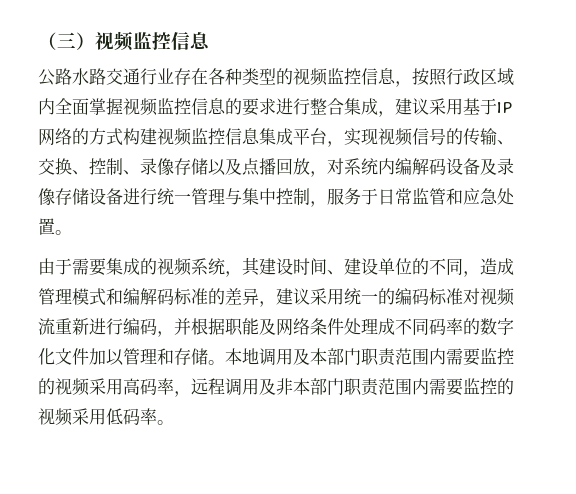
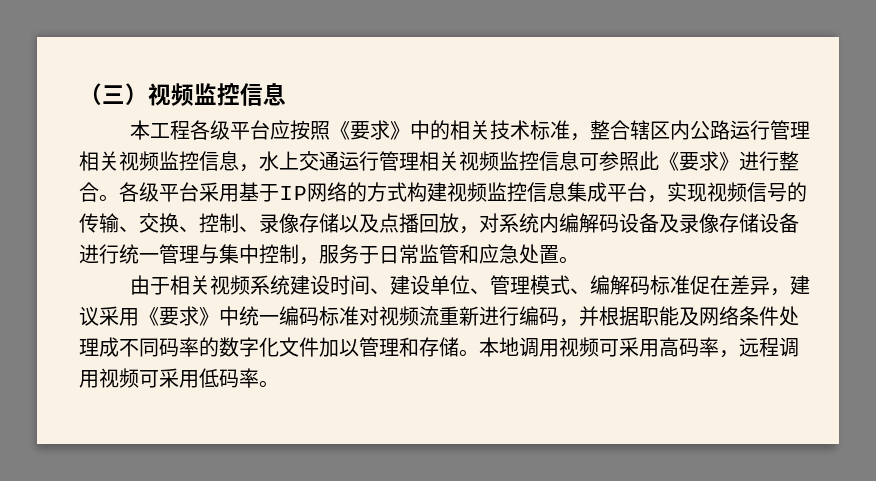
- 公路水路交通行业存在各种类型的视频监控信息，按照行政区域内全面掌握视频监控信息的要求进行整合集成，建议采用基于IP网络的方式构建视频监控信息集成平台，实现视频信号的传输、交换、控制、录像存储以及点播回放，对系统内编解码设备及录像存储设备进行统一管理与集中控制，服务于日常监管和应急处置。
+ 本工程各级平台应按照《要求》中的相关技术标准，整合辖区内公路运行管理相关视频监控信息，水上交通运行管理相关视频监控信息可参照此《要求》进行整合。各级平台采用基于IP网络的方式构建视频监控信息集成平台，实现视频信号的传输、交换、控制、录像存储以及点播回放，对系统内编解码设备及录像存储设备进行统一管理与集中控制，服务于日常监管和应急处置。
- 由于需要集成的视频系统，其建设时间、建设单位的不同，造成管理模式和编解码标准的差异，建议采用统一的编码标准对视频流重新进行编码，并根据职能及网络条件处理成不同码率的数字化文件加以管理和存储。
+ 由于相关视频系统建设时间、建设单位、管理模式、编解码标准促在差异，建议采用《要求》中统一编码标准对视频流重新进行编码，并根据职能及网络条件处理成不同码率的数字化文件加以管理和存储。
- 本地调用及本部门职责范围内需要监控的视频采用高码率，远程调用及非本部门职责范围内需要监控的视频采用低码率。
+ 本地调用视频可采用高码率，远程调用视频可采用低码率。

